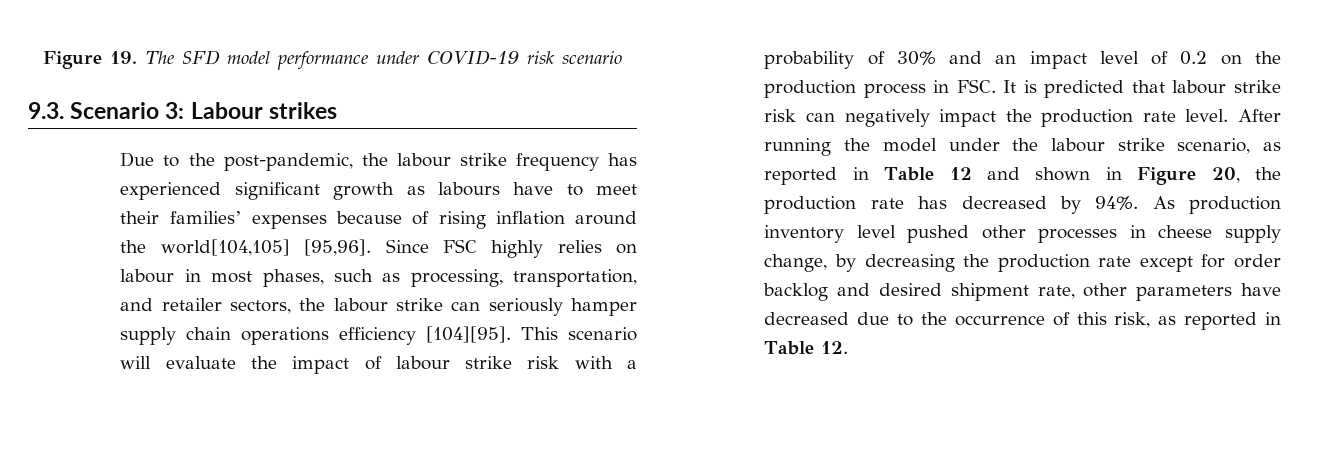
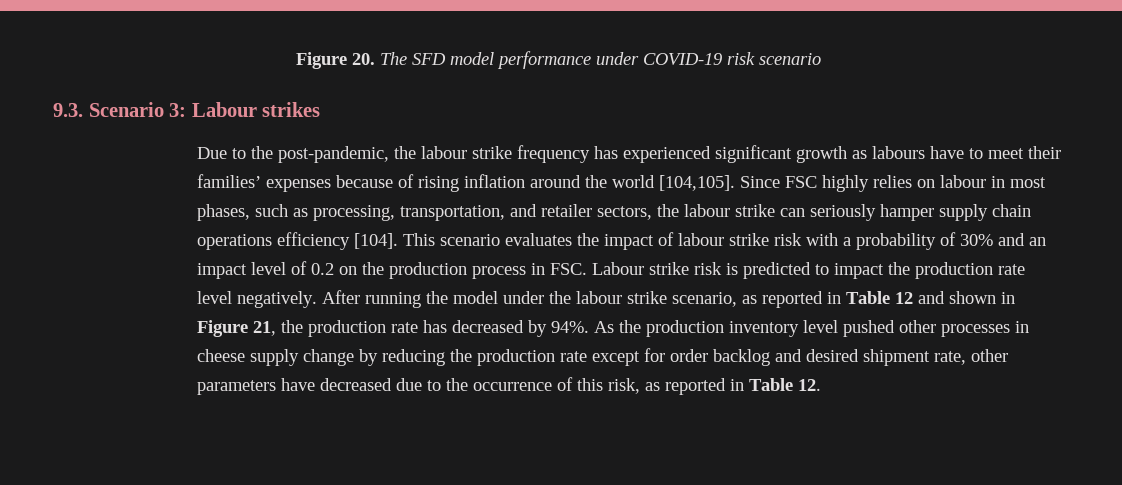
- Figure 19. The SFD model performance under COVID-19 risk scenario
+ Figure 20. The SFD model performance under COVID-19 risk scenario
- Due to the post-pandemic, the labour strike frequency has experienced significant growth as labours have to meet their families’ expenses because of rising inflation around the world[104,105] [95,96].
+ Due to the post-pandemic, the labour strike frequency has experienced significant growth as labours have to meet their families’ expenses because of rising inflation around the world [104,105].
- Since FSC highly relies on labour in most phases, such as processing, transportation, and retailer sectors, the labour strike can seriously hamper supply chain operations efficiency [104][95].
+ Since FSC highly relies on labour in most phases, such as processing, transportation, and retailer sectors, the labour strike can seriously hamper supply chain operations efficiency [104].
- This scenario will evaluate the impact of labour strike risk with a probability of 30% and an impact level of 0.2 on the production process in FSC. It is predicted that labour strike risk can negatively impact the production rate level.
+ This scenario evaluates the impact of labour strike risk with a probability of 30% and an impact level of 0.2 on the production process in FSC. Labour strike risk is predicted to impact the production rate level negatively.
- After running the model under the labour strike scenario, as reported in Table 12 and shown in Figure 20, the production rate has decreased by 94%.
+ After running the model under the labour strike scenario, as reported in Table 12 and shown in Figure 21, the production rate has decreased by 94%.
- As production inventory level pushed other processes in cheese supply change, by decreasing the production rate except for order backlog and desired shipment rate, other parameters have decreased due to the occurrence of this risk, as reported in Table 12.
+ As the production inventory level pushed other processes in cheese supply change by reducing the production rate except for order backlog and desired shipment rate, other parameters have decreased due to the occurrence of this risk, as reported in Table 12.

